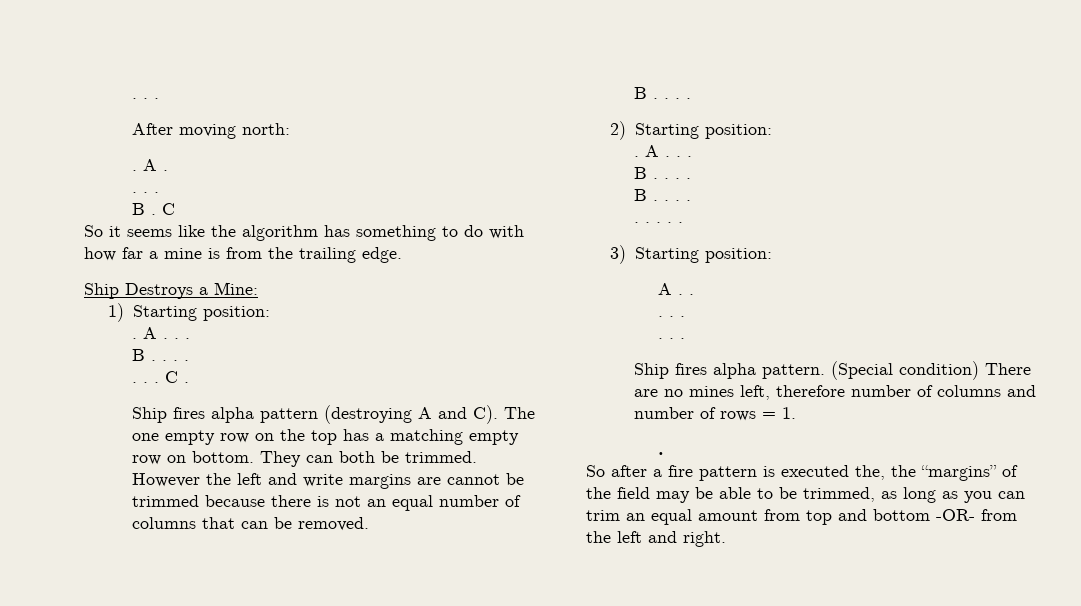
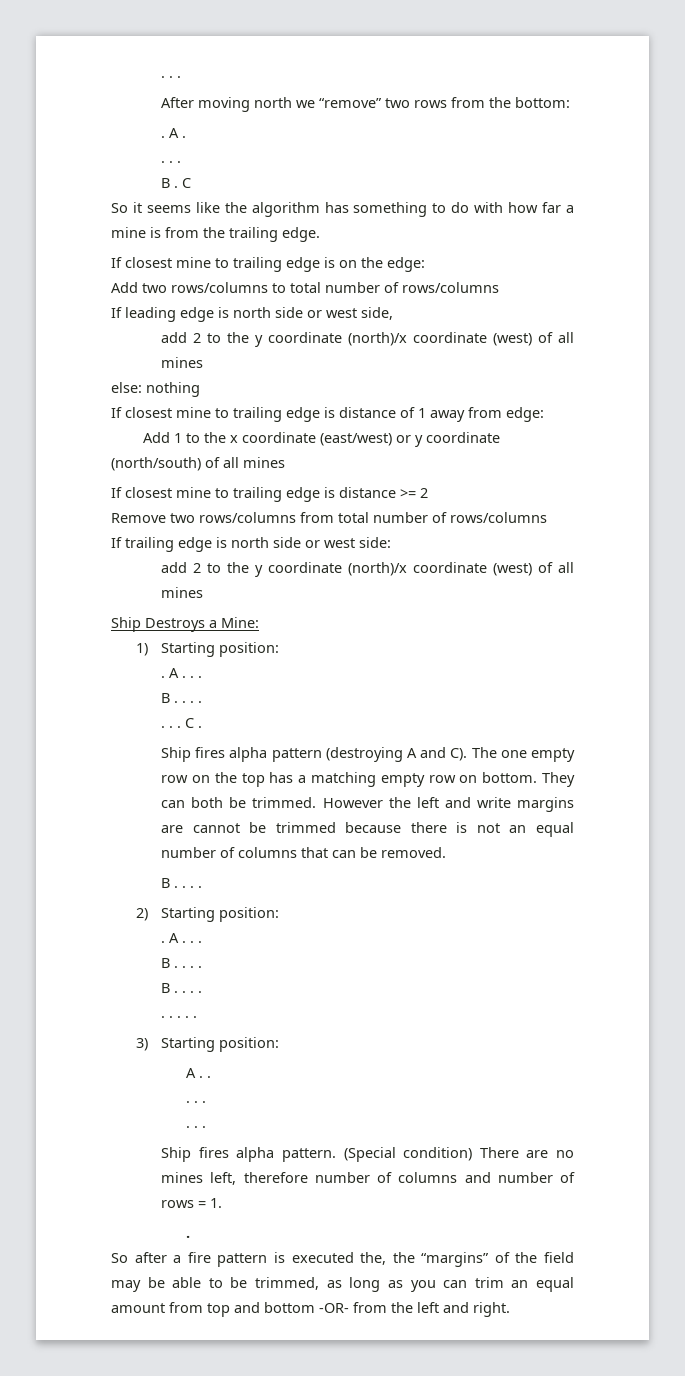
- After moving north:
+ After moving north we “remove” two rows from the bottom:
+ If closest mine to trailing edge is on the edge:
+ Add two rows/columns to total number of rows/columns
+ If leading edge is north side or west side,
+ add 2 to the y coordinate (north)/x coordinate (west) of all mines
+ else: nothing
+ If closest mine to trailing edge is distance of 1 away from edge:
+ Add 1 to the x coordinate (east/west) or y coordinate (north/south) of all mines
+ If closest mine to trailing edge is distance >= 2
+ Remove two rows/columns from total number of rows/columns
+ If trailing edge is north side or west side:
+ add 2 to the y coordinate (north)/x coordinate (west) of all mines

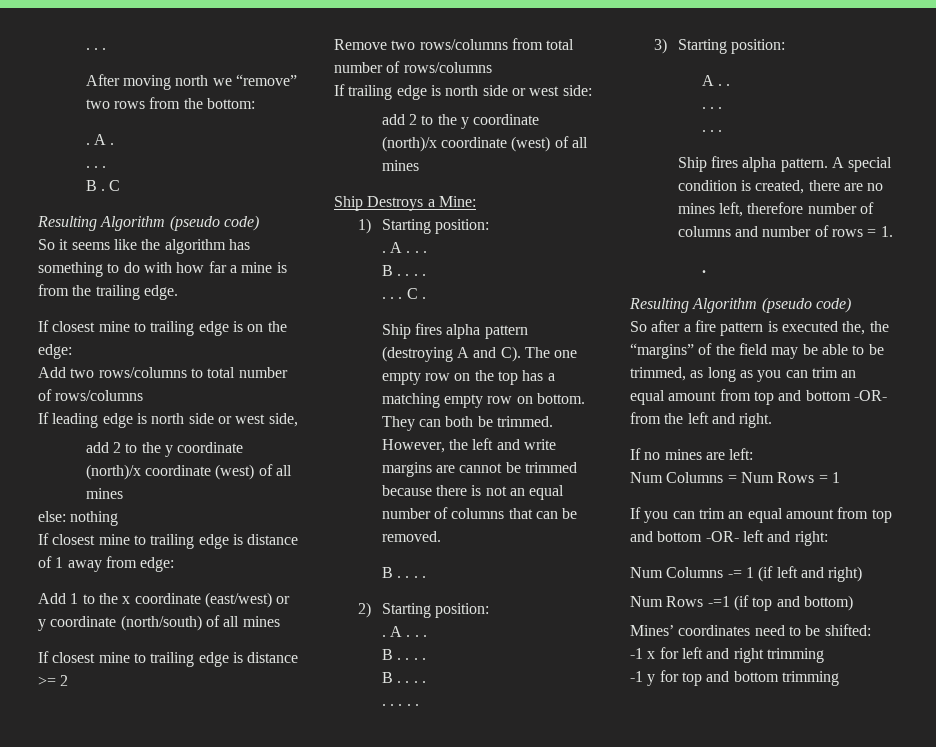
  B . C
+ Resulting Algorithm (pseudo code)
- However the left and write margins are cannot be trimmed because there is not an equal number of columns that can be removed.
+ However, the left and write margins are cannot be trimmed because there is not an equal number of columns that can be removed.
- (Special condition) There are no mines left, therefore number of columns and number of rows = 1.
+ A special condition is created, there are no mines left, therefore number of columns and number of rows = 1.
  .
+ Resulting Algorithm (pseudo code)
+ If no mines are left:
+ Num Columns = Num Rows = 1
+ If you can trim an equal amount from top and bottom -OR- left and right:
+ Num Columns -= 1 (if left and right)
+ Num Rows -=1 (if top and bottom)
+ Mines’ coordinates need to be shifted:
+ -1 x for left and right trimming
+ -1 y for top and bottom trimming

